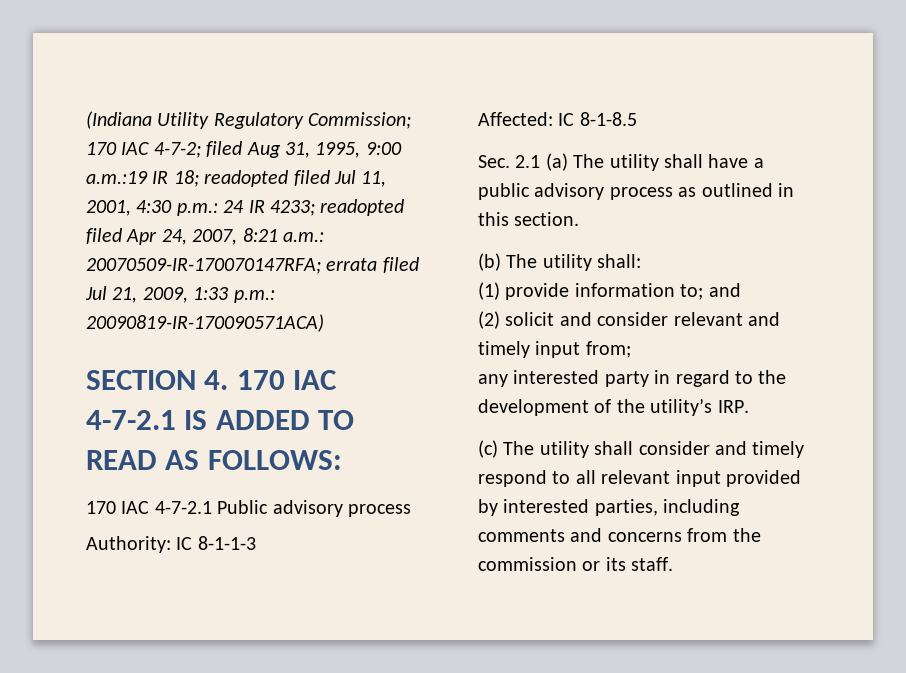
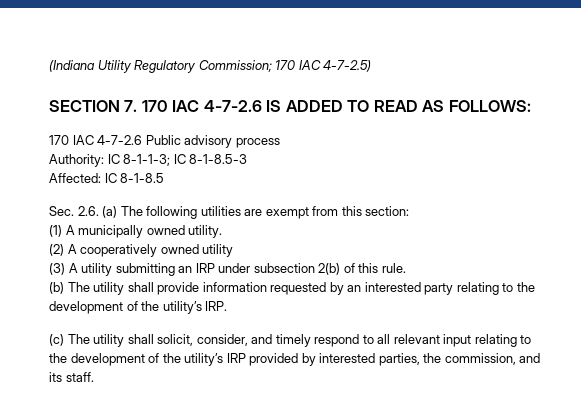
- (Indiana Utility Regulatory Commission; 170 IAC 4-7-2; filed Aug 31, 1995, 9:00 a.m.:19 IR 18; readopted filed Jul 11, 2001, 4:30 p.m.: 24 IR 4233; readopted filed Apr 24, 2007, 8:21 a.m.: 20070509-IR-170070147RFA; errata filed Jul 21, 2009, 1:33 p.m.: 20090819-IR-170090571ACA)
+ (Indiana Utility Regulatory Commission; 170 IAC 4-7-2.5)
- SECTION 4. 170 IAC 4-7-2.1 IS ADDED TO READ AS FOLLOWS:
+ SECTION 7. 170 IAC 4-7-2.6 IS ADDED TO READ AS FOLLOWS:
- 170 IAC 4-7-2.1 Public advisory process
+ 170 IAC 4-7-2.6 Public advisory process
- Authority: IC 8-1-1-3
+ Authority: IC 8-1-1-3; IC 8-1-8.5-3
- Sec. 2.1 (a) The utility shall have a public advisory process as outlined in this section.
- (b) The utility shall:
- (1) provide information to; and
- (2) solicit and consider relevant and timely input from;
- any interested party in regard to the development of the utility’s IRP.
+ Sec. 2.6. (a) The following utilities are exempt from this section:
+ (1) A municipally owned utility.
+ (2) A cooperatively owned utility
+ (3) A utility submitting an IRP under subsection 2(b) of this rule.
+ (b) The utility shall provide information requested by an interested party relating to the development of the utility’s IRP.
- (c) The utility shall consider and timely respond to all relevant input provided by interested parties, including comments and concerns from the commission or its staff.
+ (c) The utility shall solicit, consider, and timely respond to all relevant input relating to the development of the utility’s IRP provided by interested parties, the commission, and its staff.

